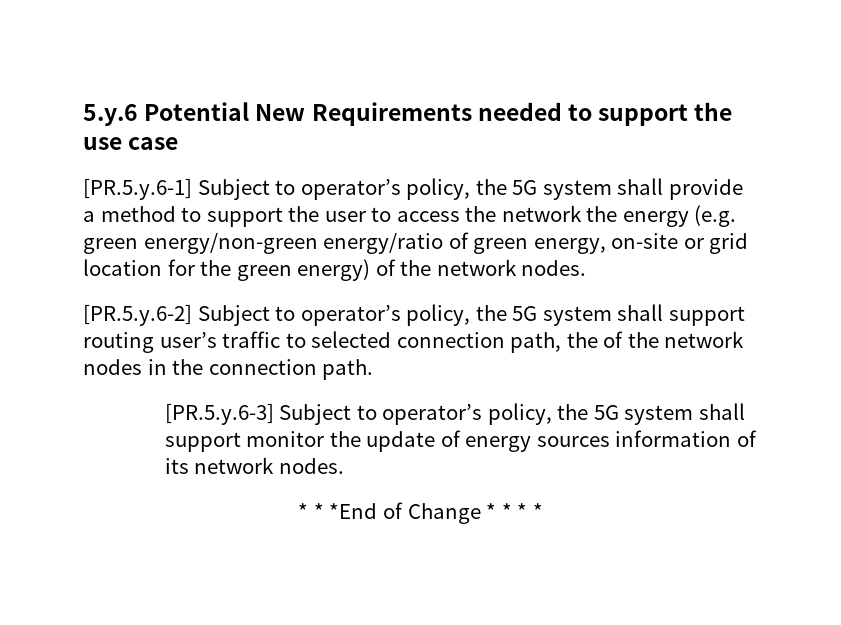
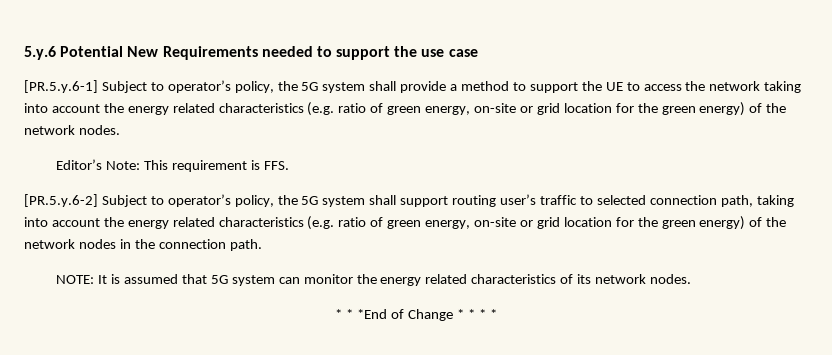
- [PR.5.y.6-1] Subject to operator’s policy, the 5G system shall provide a method to support the user to access the network the energy (e.g. green energy/non-green energy/ratio of green energy, on-site or grid location for the green energy) of the network nodes.
+ [PR.5.y.6-1] Subject to operator’s policy, the 5G system shall provide a method to support the UE to access the network taking into account the energy related characteristics (e.g. ratio of green energy, on-site or grid location for the green energy) of the network nodes.
+ Editor’s Note: This requirement is FFS.
- [PR.5.y.6-2] Subject to operator’s policy, the 5G system shall support routing user’s traffic to selected connection path, the of the network nodes in the connection path.
+ [PR.5.y.6-2] Subject to operator’s policy, the 5G system shall support routing user’s traffic to selected connection path, taking into account the energy related characteristics (e.g. ratio of green energy, on-site or grid location for the green energy) of the network nodes in the connection path.
- [PR.5.y.6-3] Subject to operator’s policy, the 5G system shall support monitor the update of energy sources information of its network nodes.
+ NOTE: It is assumed that 5G system can monitor the energy related characteristics of its network nodes.

